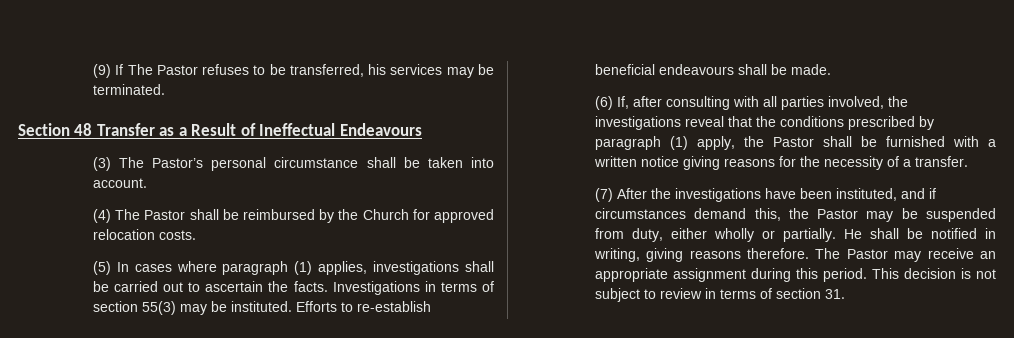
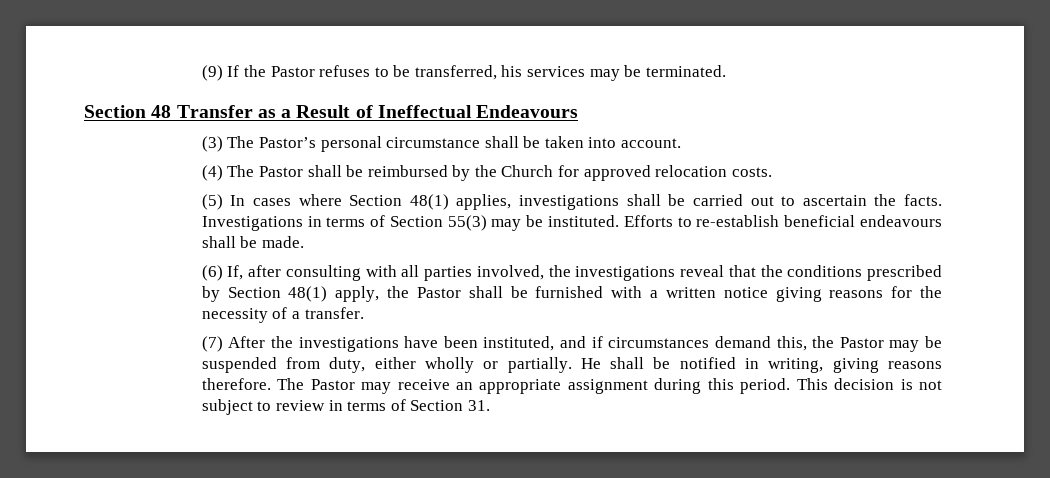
- (9) If The Pastor refuses to be transferred, his services may be terminated.
+ (9) If the Pastor refuses to be transferred, his services may be terminated.
- (5) In cases where paragraph (1) applies, investigations shall be carried out to ascertain the facts.
+ (5) In cases where Section 48(1) applies, investigations shall be carried out to ascertain the facts.
- Investigations in terms of section 55(3) may be instituted.
+ Investigations in terms of Section 55(3) may be instituted.
- (6) If, after consulting with all parties involved, the investigations reveal that the conditions prescribed by paragraph (1) apply, the Pastor shall be furnished with a written notice giving reasons for the necessity of a transfer.
+ (6) If, after consulting with all parties involved, the investigations reveal that the conditions prescribed by Section 48(1) apply, the Pastor shall be furnished with a written notice giving reasons for the necessity of a transfer.
- This decision is not subject to review in terms of section 31.
+ This decision is not subject to review in terms of Section 31.

